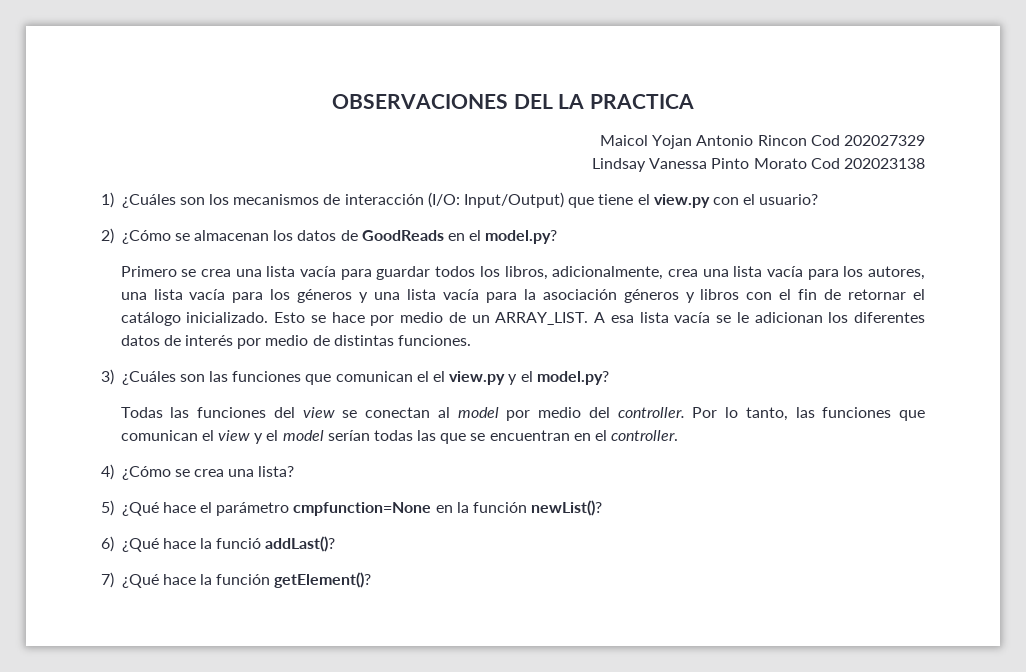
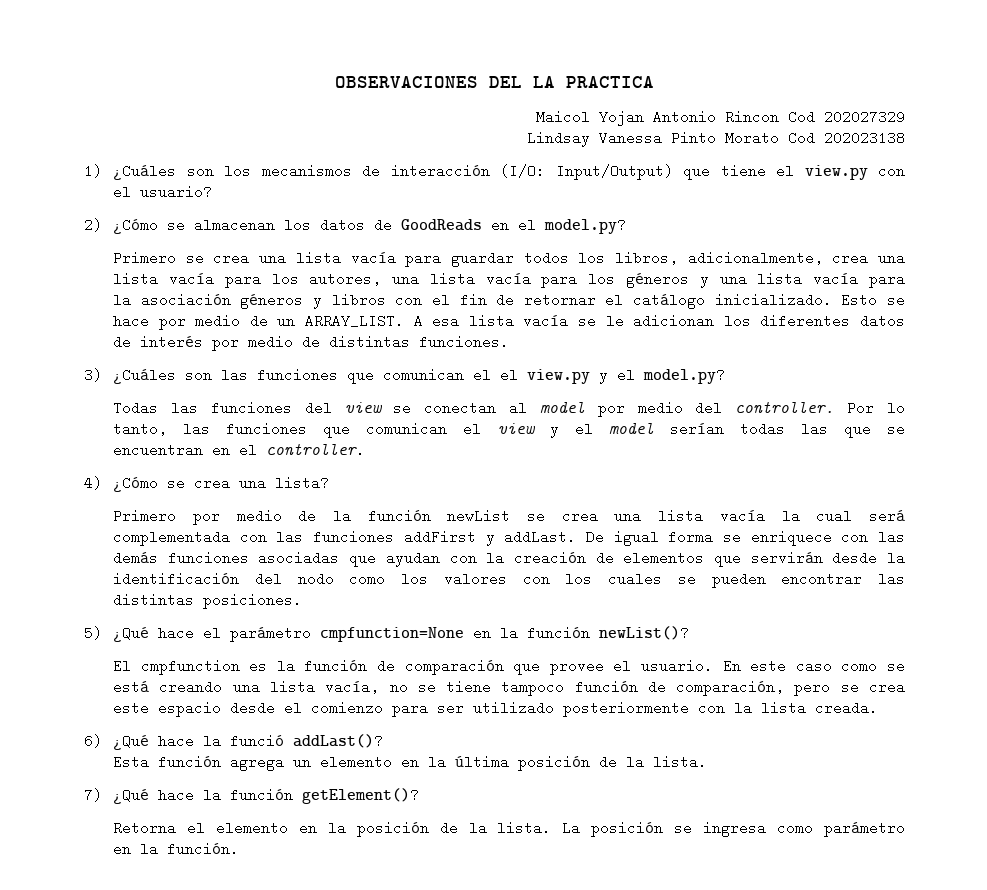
+ Primero por medio de la función newList se crea una lista vacía la cual será complementada con las funciones addFirst y addLast. De igual forma se enriquece con las demás funciones asociadas que ayudan con la creación de elementos que servirán desde la identificación del nodo como los valores con los cuales se pueden encontrar las distintas posiciones.
+ El cmpfunction es la función de comparación que provee el usuario. En este caso como se está creando una lista vacía, no se tiene tampoco función de comparación, pero se crea este espacio desde el comienzo para ser utilizado posteriormente con la lista creada.
+ Esta función agrega un elemento en la última posición de la lista.
+ Retorna el elemento en la posición de la lista. La posición se ingresa como parámetro en la función.

